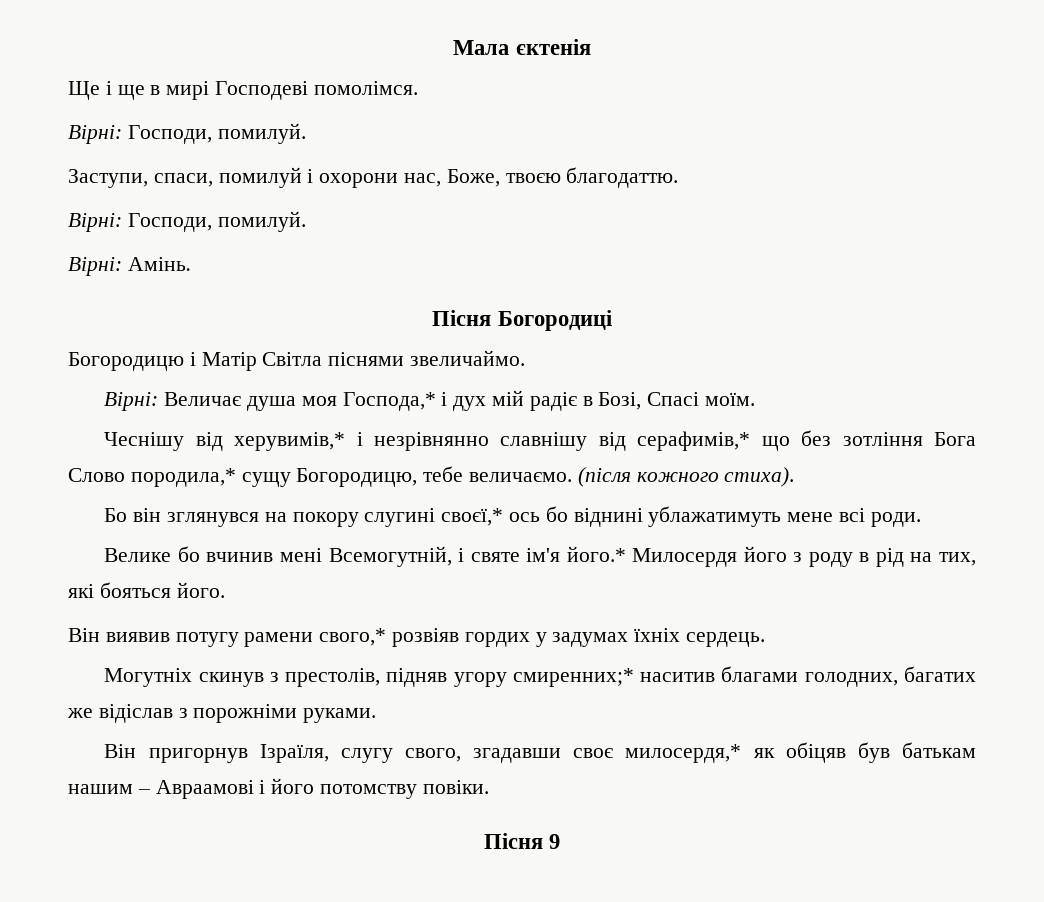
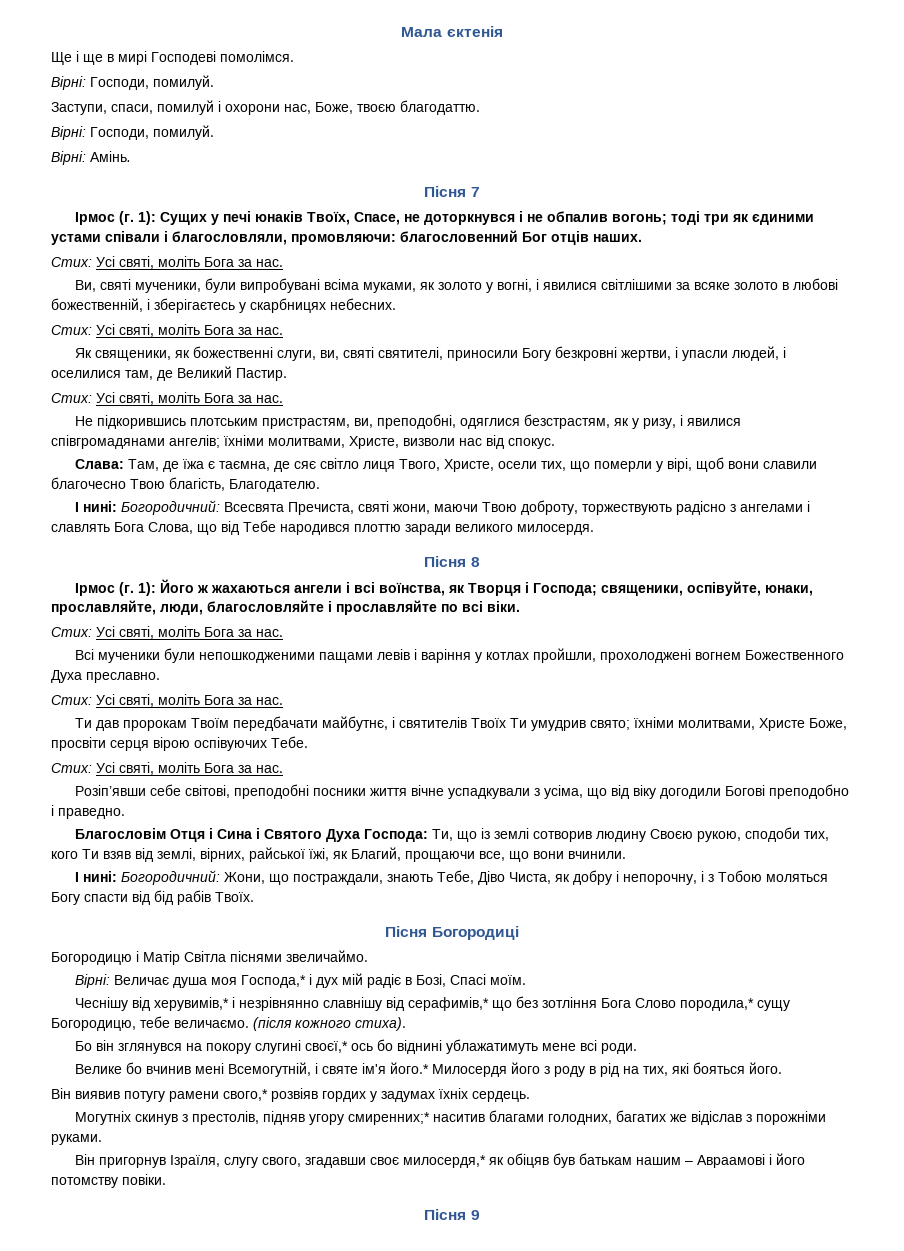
+ Пісня 7
+ Ірмос (г. 1): Сущих у печі юнаків Твоїх, Спасе, не доторкнувся і не обпалив вогонь; тоді три як єдиними устами співали і благословляли, промовляючи: благословенний Бог отців наших.
+ Стих: Усі святі, моліть Бога за нас.
+ Ви, святі мученики, були випробувані всіма муками, як золото у вогні, і явилися світлішими за всяке золото в любові божественній, і зберігаєтесь у скарбницях небесних.
+ Стих: Усі святі, моліть Бога за нас.
+ Як священики, як божественні слуги, ви, святі святителі, приносили Богу безкровні жертви, і упасли людей, і оселилися там, де Великий Пастир.
+ Стих: Усі святі, моліть Бога за нас.
+ Не підкорившись плотським пристрастям, ви, преподобні, одяглися безстрастям, як у ризу, і явилися співгромадянами ангелів; їхніми молитвами, Христе, визволи нас від спокус.
+ Слава: Там, де їжа є таємна, де сяє світло лиця Твого, Христе, осели тих, що померли у вірі, щоб вони славили благочесно Твою благість, Благодателю.
+ І нині: Богородичний: Всесвята Пречиста, святі жони, маючи Твою доброту, торжествують радісно з ангелами і славлять Бога Слова, що від Тебе народився плоттю заради великого милосердя.
+ Пісня 8
+ Ірмос (г. 1): Його ж жахаються ангели і всі воїнства, як Творця і Господа; священики, оспівуйте, юнаки, прославляйте, люди, благословляйте і прославляйте по всі віки.
+ Стих: Усі святі, моліть Бога за нас.
+ Всі мученики були непошкодженими пащами левів і варіння у котлах пройшли, прохолоджені вогнем Божественного Духа преславно.
+ Стих: Усі святі, моліть Бога за нас.
+ Ти дав пророкам Твоїм передбачати майбутнє, і святителів Твоїх Ти умудрив свято; їхніми молитвами, Христе Боже, просвіти серця вірою оспівуючих Тебе.
+ Стих: Усі святі, моліть Бога за нас.
+ Розіп’явши себе світові, преподобні посники життя вічне успадкували з усіма, що від віку догодили Богові преподобно і праведно.
+ Благословім Отця і Сина і Святого Духа Господа: Ти, що із землі сотворив людину Своєю рукою, сподоби тих, кого Ти взяв від землі, вірних, райської їжі, як Благий, прощаючи все, що вони вчинили.
+ І нині: Богородичний: Жони, що постраждали, знають Тебе, Діво Чиста, як добру і непорочну, і з Тобою моляться Богу спасти від бід рабів Твоїх.

